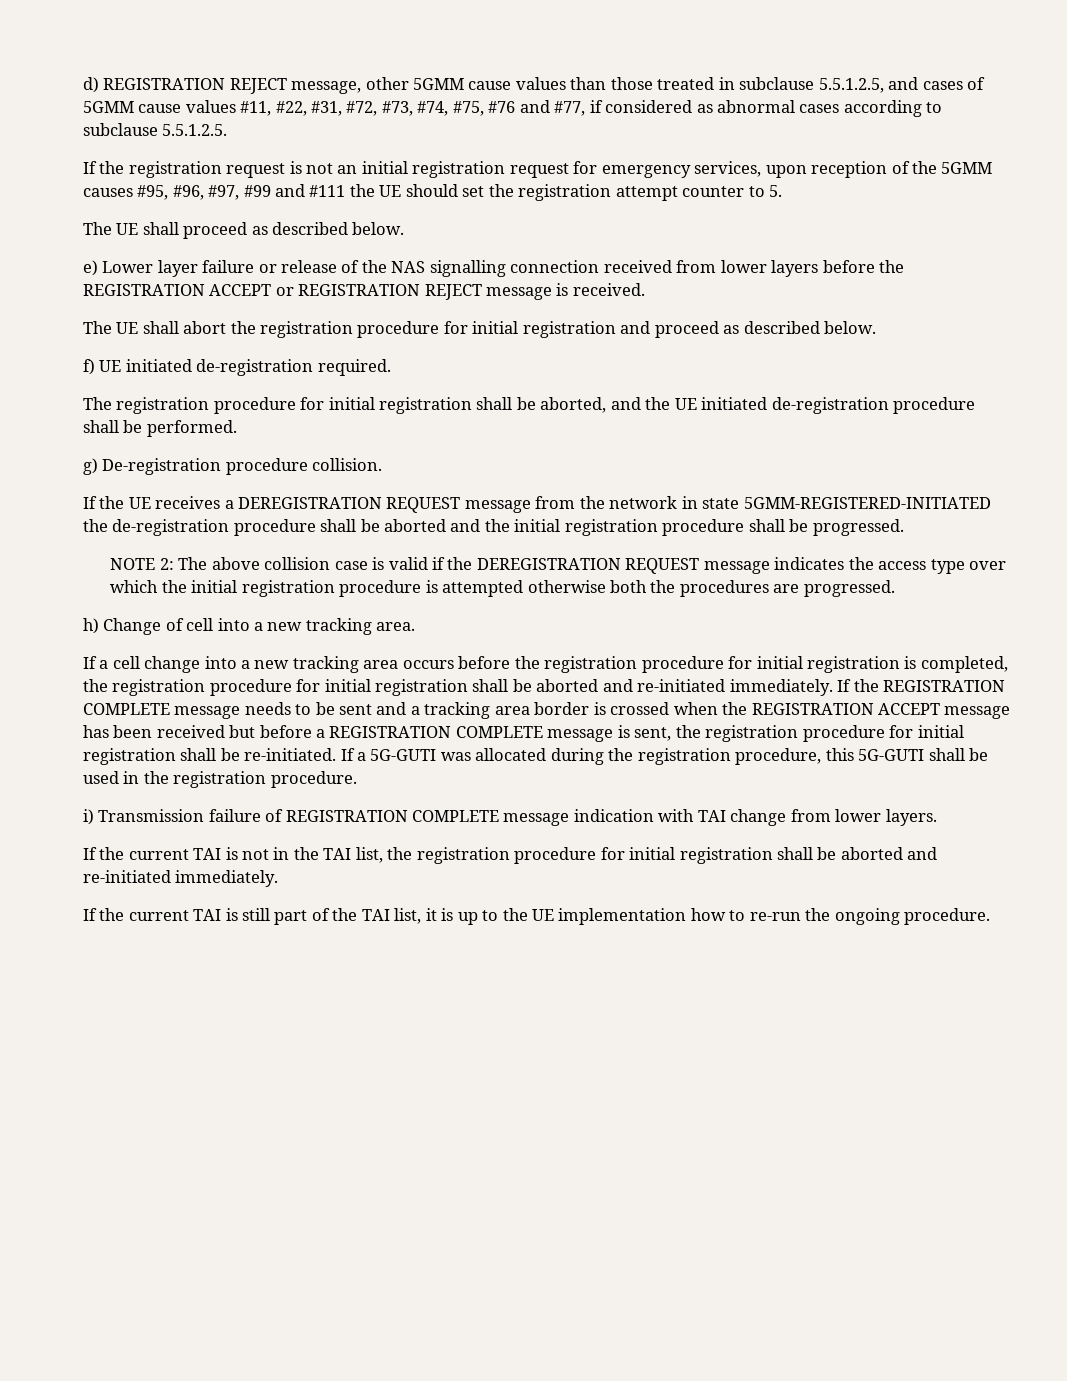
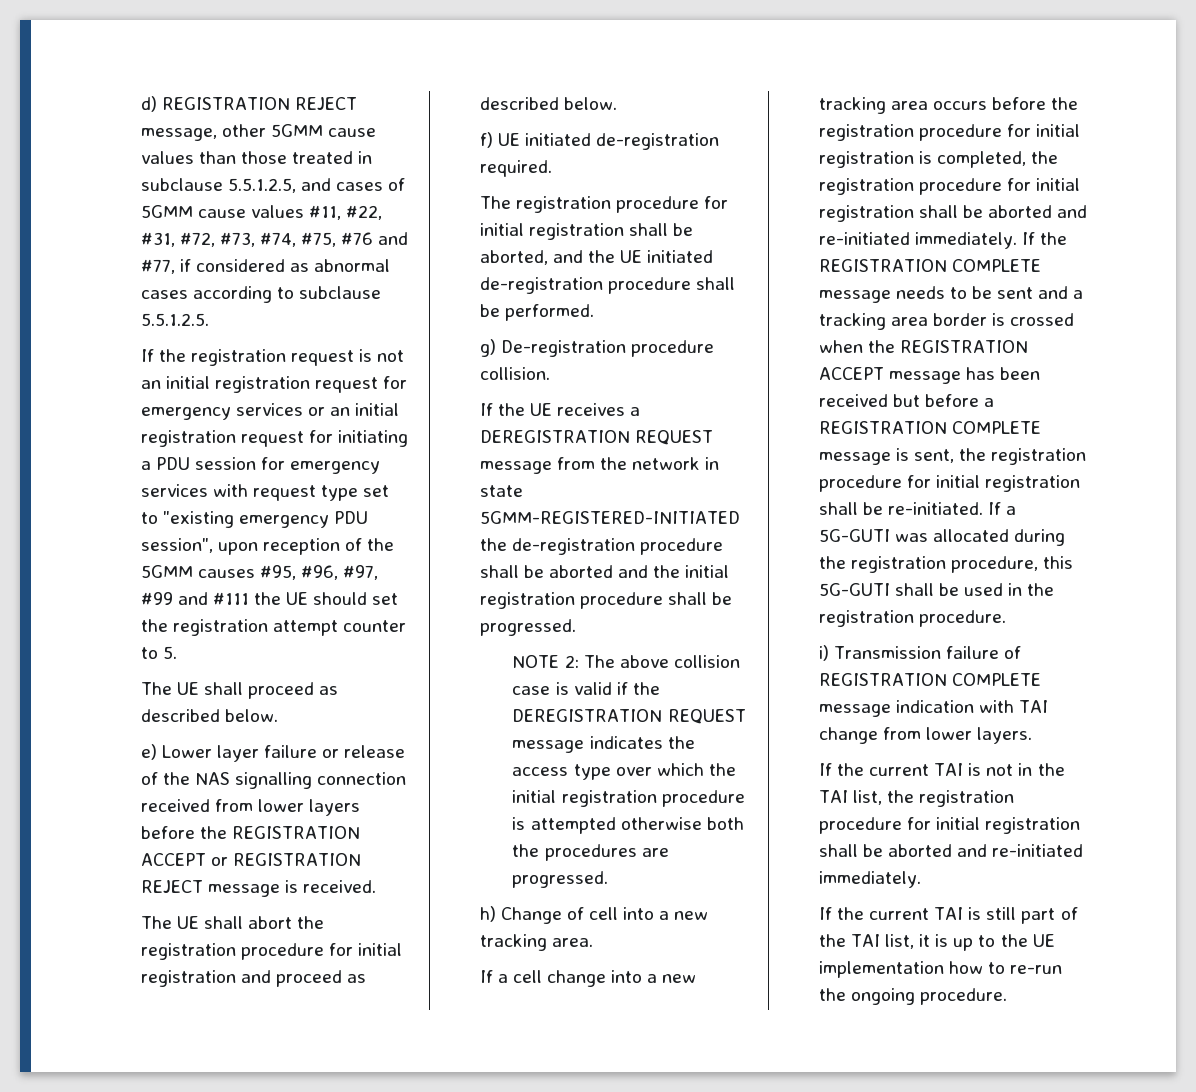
- If the registration request is not an initial registration request for emergency services, upon reception of the 5GMM causes #95, #96, #97, #99 and #111 the UE should set the registration attempt counter to 5.
+ If the registration request is not an initial registration request for emergency services or an initial registration request for initiating a PDU session for emergency services with request type set to "existing emergency PDU session", upon reception of the 5GMM causes #95, #96, #97, #99 and #111 the UE should set the registration attempt counter to 5.

